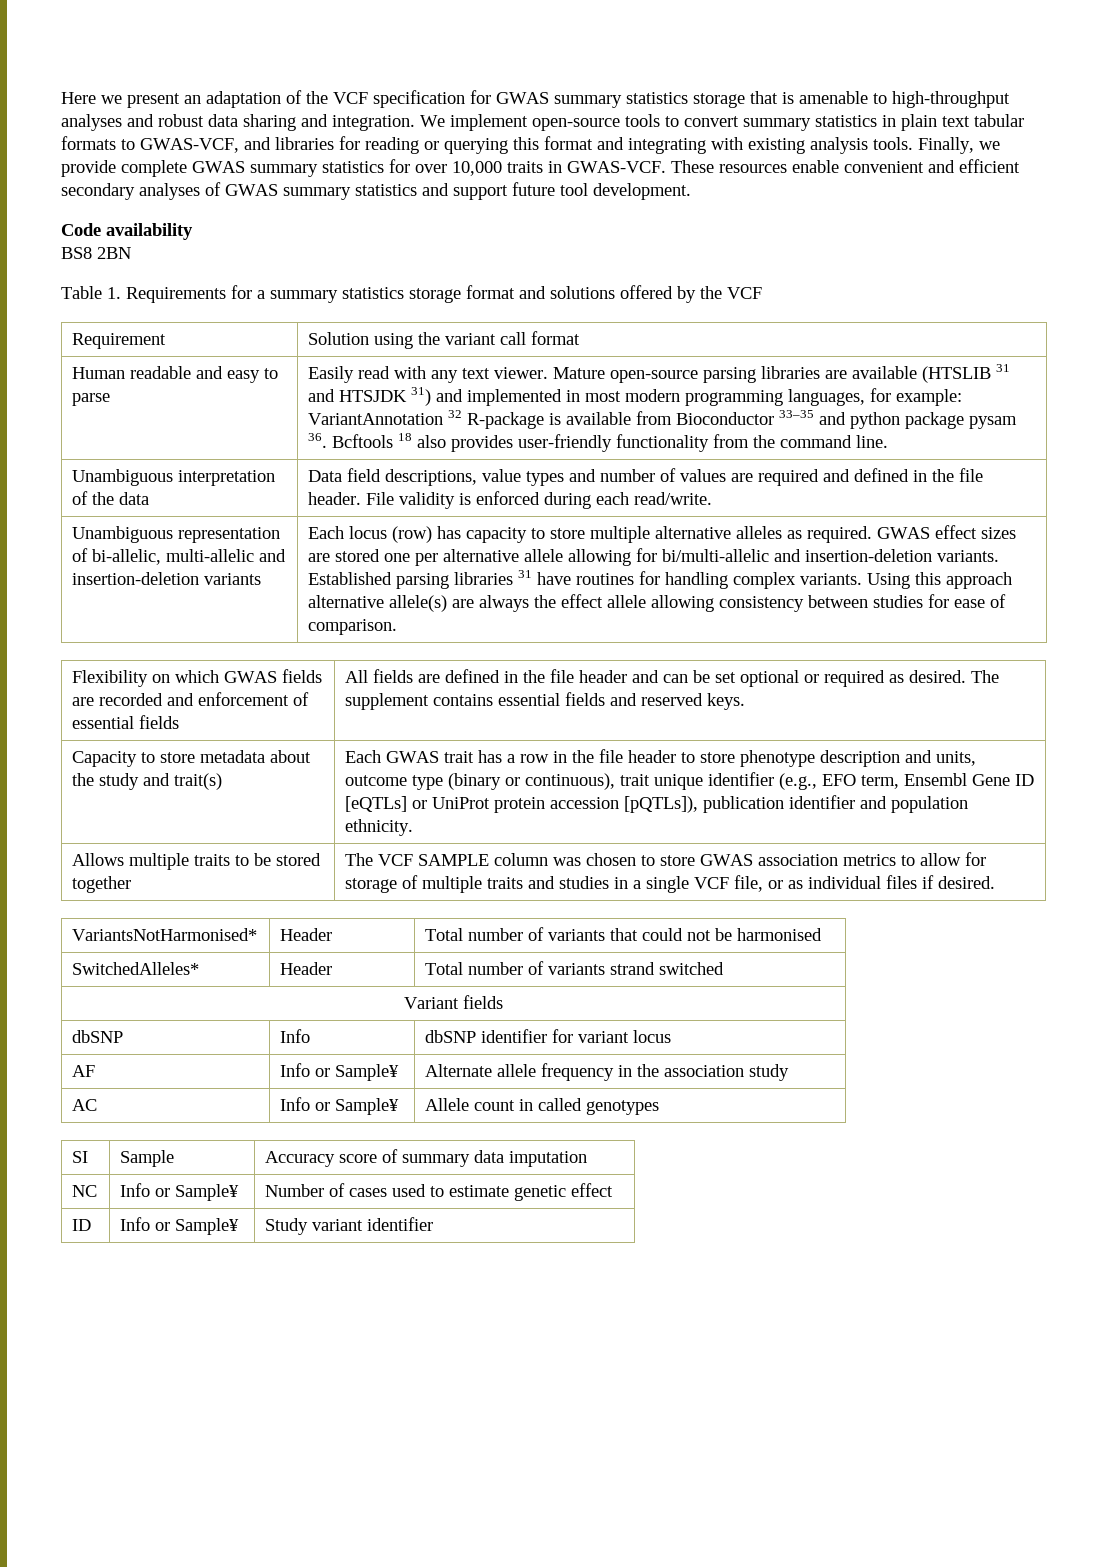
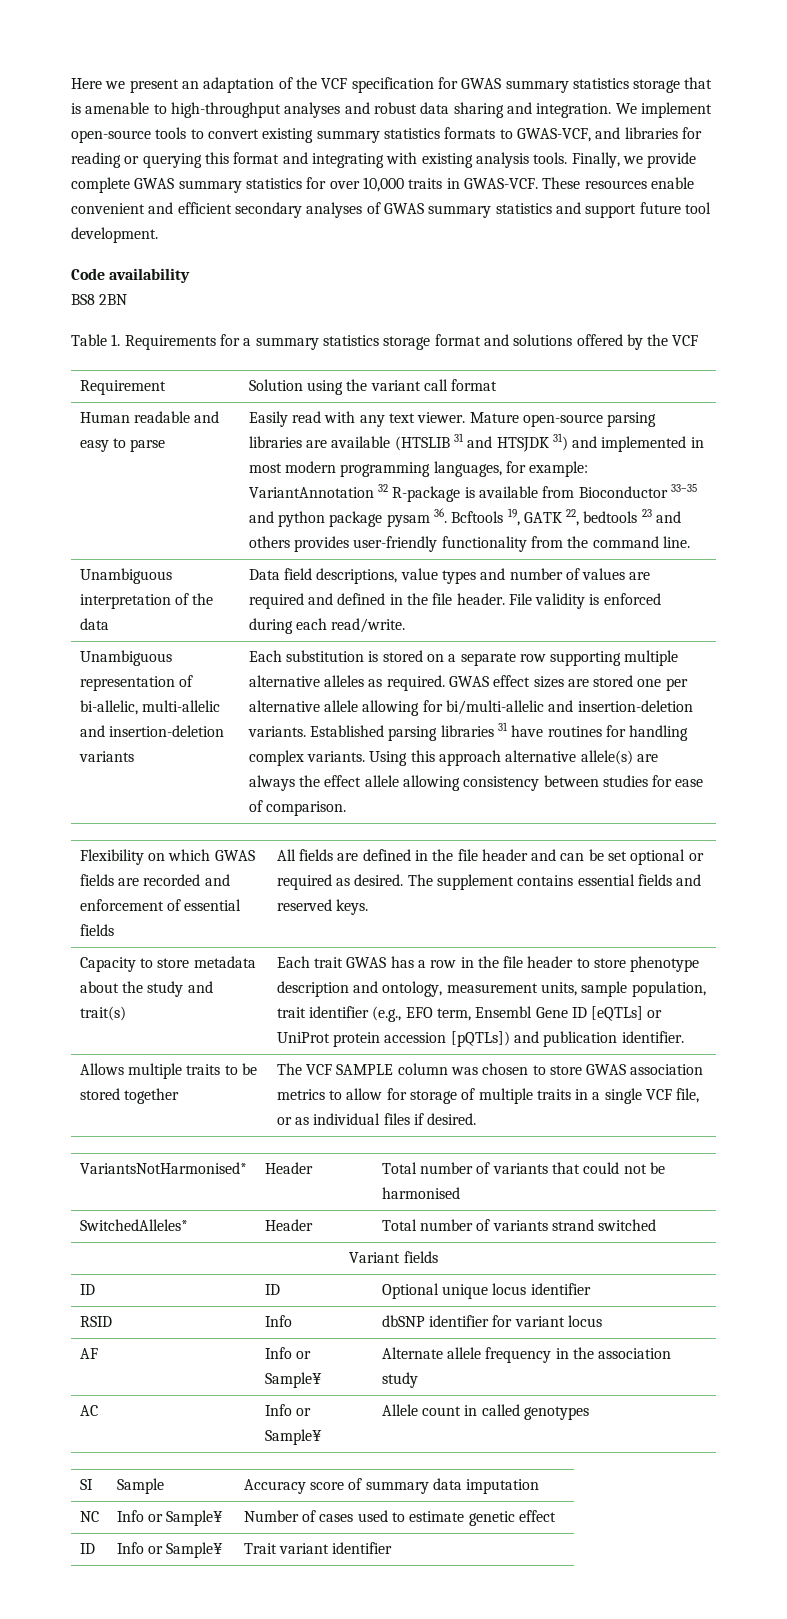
- We implement open-source tools to convert summary statistics in plain text tabular formats to GWAS-VCF, and libraries for reading or querying this format and integrating with existing analysis tools.
+ We implement open-source tools to convert existing summary statistics formats to GWAS-VCF, and libraries for reading or querying this format and integrating with existing analysis tools.
- Mature open-source parsing libraries are available (HTSLIB 31 and HTSJDK 31) and implemented in most modern programming languages, for example: VariantAnnotation 32 R-package is available from Bioconductor 33–35 and python package pysam 36. Bcftools 18 also provides user-friendly functionality from the command line.
+ Mature open-source parsing libraries are available (HTSLIB 31 and HTSJDK 31) and implemented in most modern programming languages, for example: VariantAnnotation 32 R-package is available from Bioconductor 33–35 and python package pysam 36. Bcftools 19, GATK 22, bedtools 23 and others provides user-friendly functionality from the command line.
- Each locus (row) has capacity to store multiple alternative alleles as required.
+ Each substitution is stored on a separate row supporting multiple alternative alleles as required.
- Each GWAS trait has a row in the file header to store phenotype description and units, outcome type (binary or continuous), trait unique identifier (e.g., EFO term, Ensembl Gene ID [eQTLs] or UniProt protein accession [pQTLs]), publication identifier and population ethnicity.
+ Each trait GWAS has a row in the file header to store phenotype description and ontology, measurement units, sample population, trait identifier (e.g., EFO term, Ensembl Gene ID [eQTLs] or UniProt protein accession [pQTLs]) and publication identifier.
- Allows multiple traits to be stored together | The VCF SAMPLE column was chosen to store GWAS association metrics to allow for storage of multiple traits and studies in a single VCF file, or as individual files if desired.
+ Allows multiple traits to be stored together | The VCF SAMPLE column was chosen to store GWAS association metrics to allow for storage of multiple traits in a single VCF file, or as individual files if desired.
- dbSNP | Info | dbSNP identifier for variant locus
+ ID | ID | Optional unique locus identifier
+ RSID | Info | dbSNP identifier for variant locus
- ID | Info or Sample¥ | Study variant identifier
+ ID | Info or Sample¥ | Trait variant identifier

